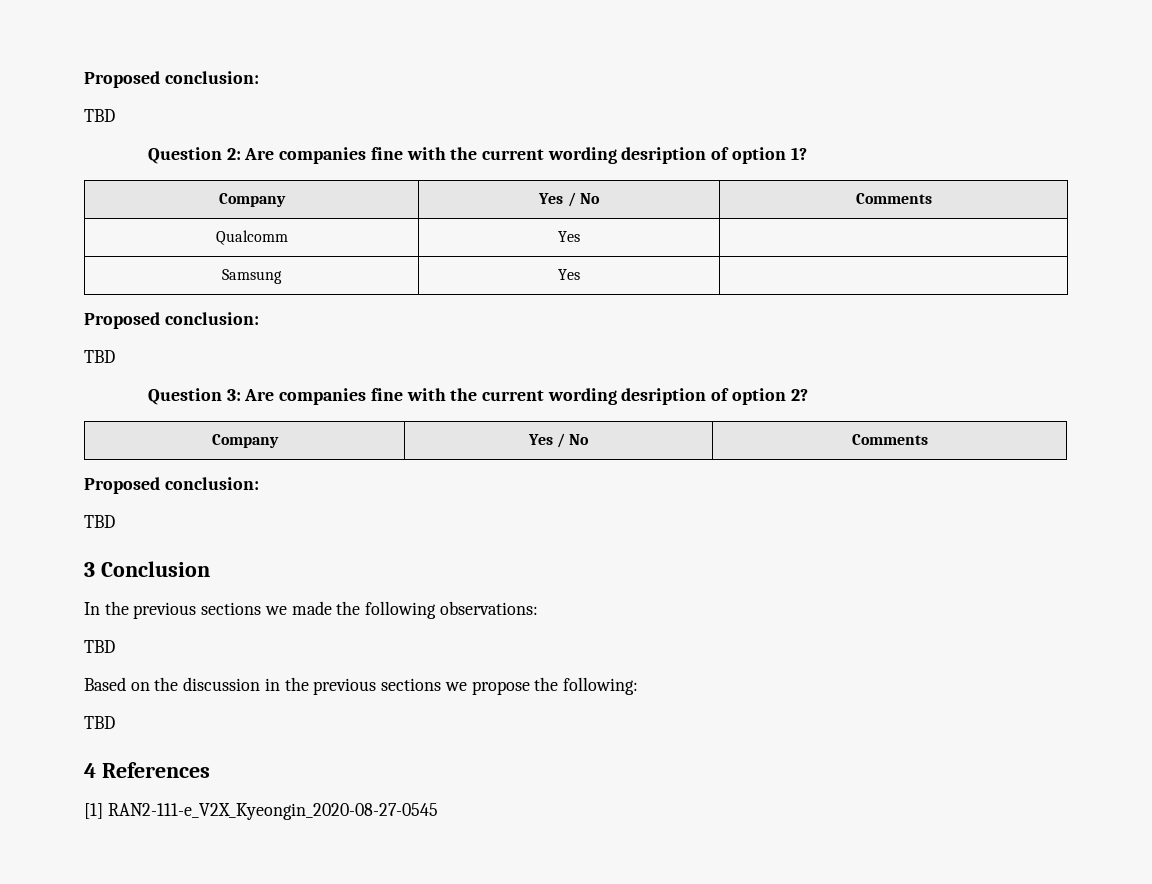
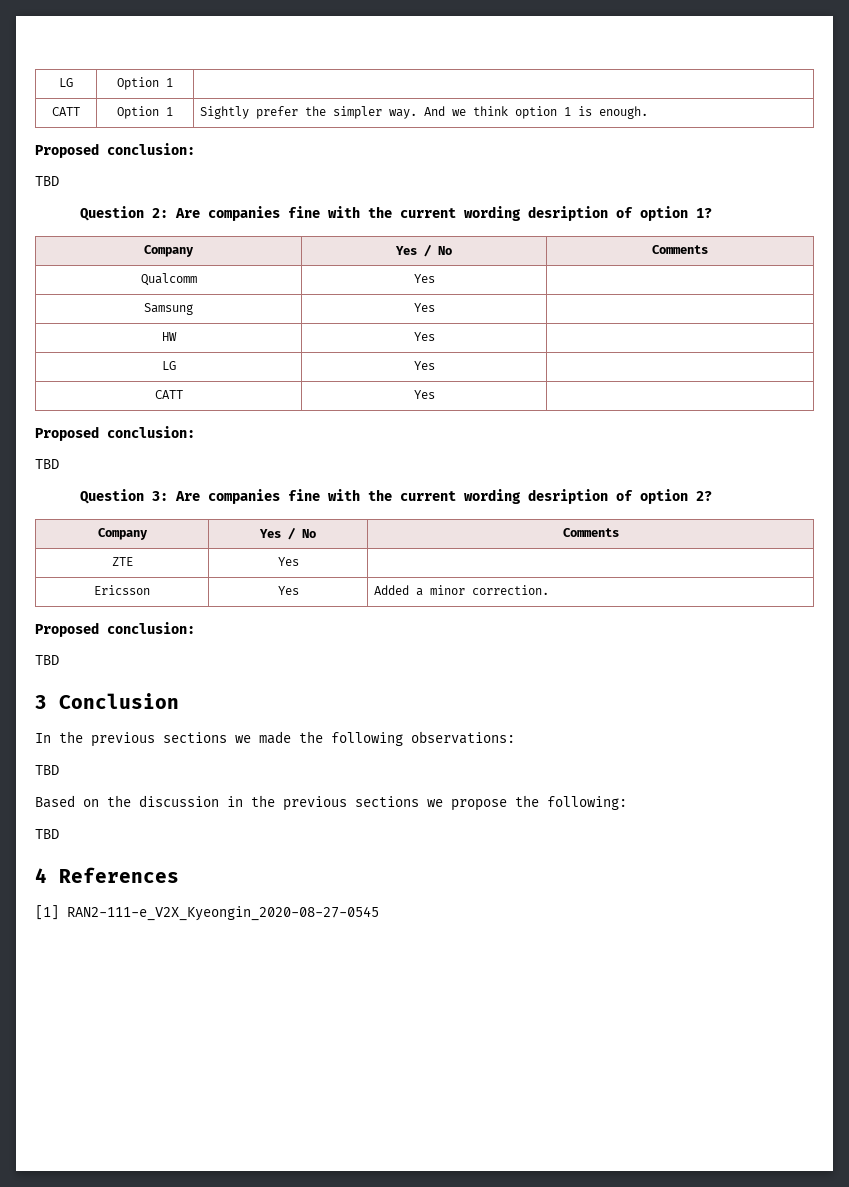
+ LG | Option 1 |
+ CATT | Option 1 | Sightly prefer the simpler way. And we think option 1 is enough.
+ HW | Yes |
+ LG | Yes |
+ CATT | Yes |
+ ZTE | Yes |
+ Ericsson | Yes | Added a minor correction.

